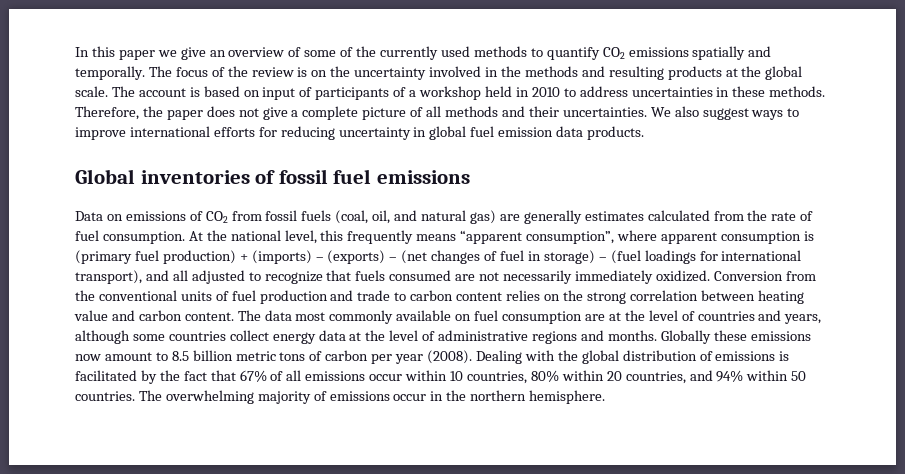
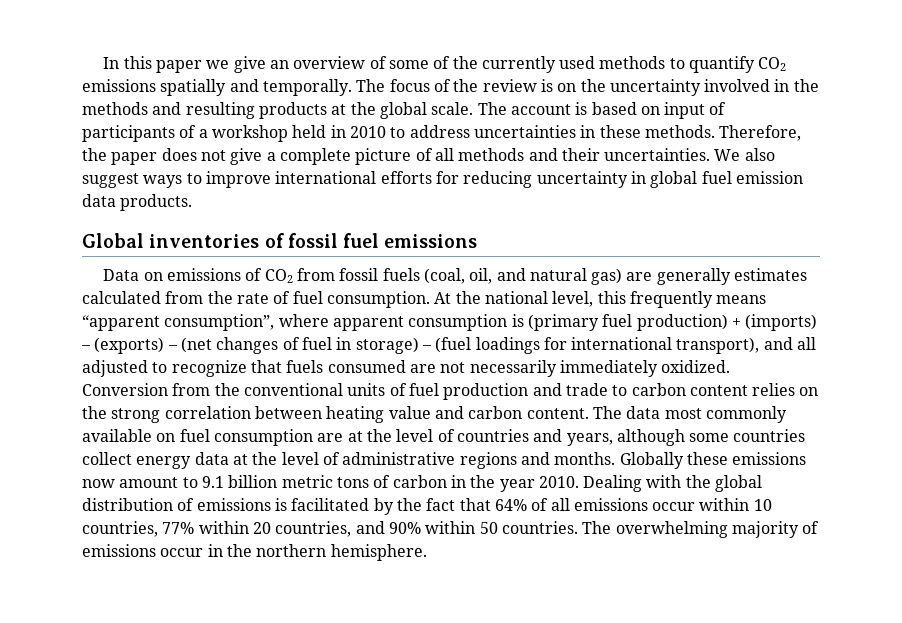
- Globally these emissions now amount to 8.5 billion metric tons of carbon per year (2008).
+ Globally these emissions now amount to 9.1 billion metric tons of carbon in the year 2010.
- Dealing with the global distribution of emissions is facilitated by the fact that 67% of all emissions occur within 10 countries, 80% within 20 countries, and 94% within 50 countries.
+ Dealing with the global distribution of emissions is facilitated by the fact that 64% of all emissions occur within 10 countries, 77% within 20 countries, and 90% within 50 countries.

